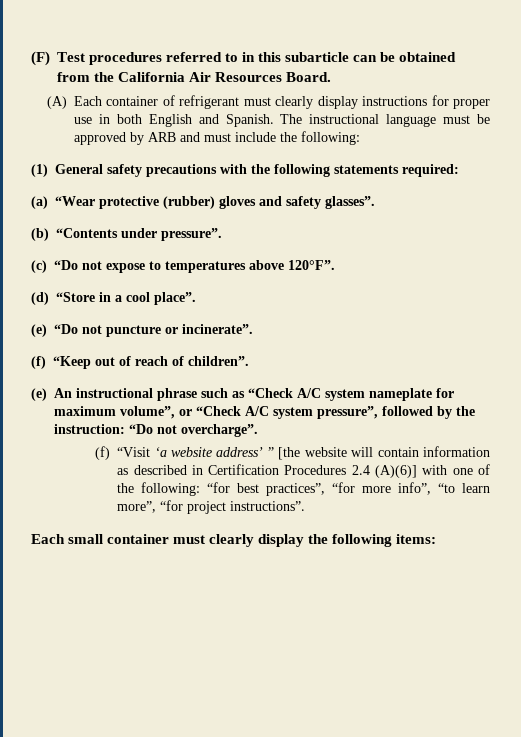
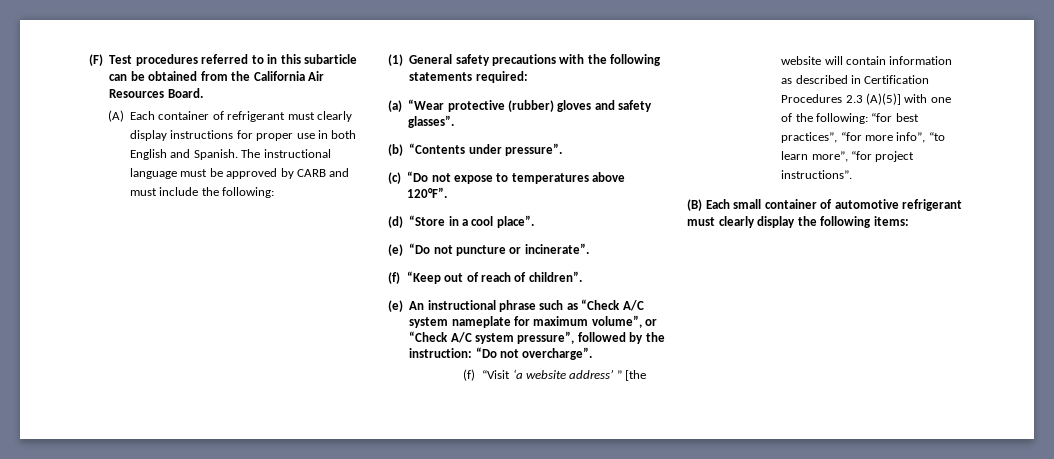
- The instructional language must be approved by ARB and must include the following:
+ The instructional language must be approved by CARB and must include the following:
- (f) “Visit ‘a website address’ ” [the website will contain information as described in Certification Procedures 2.4 (A)(6)] with one of the following: “for best practices”, “for more info”, “to learn more”, “for project instructions”.
+ (f) “Visit ‘a website address’ ” [the website will contain information as described in Certification Procedures 2.3 (A)(5)] with one of the following: “for best practices”, “for more info”, “to learn more”, “for project instructions”.
- Each small container must clearly display the following items:
+ (B) Each small container of automotive refrigerant must clearly display the following items:

